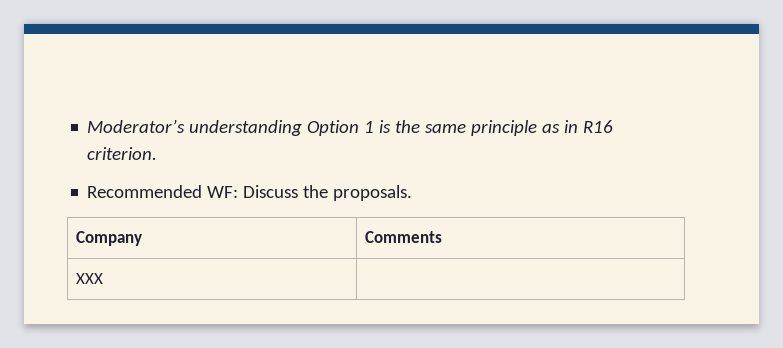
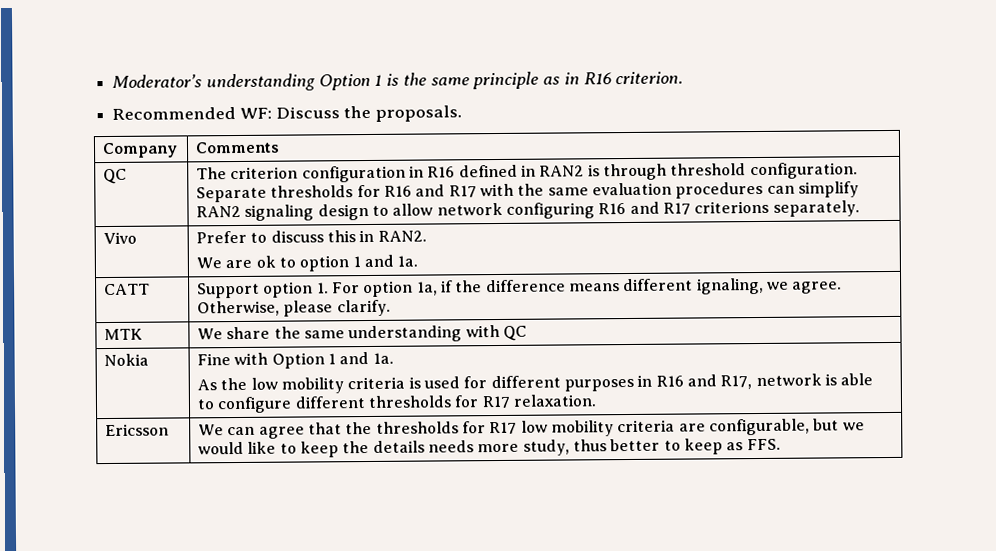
- XXX |
+ QC | The criterion configuration in R16 defined in RAN2 is through threshold configuration. Separate thresholds for R16 and R17 with the same evaluation procedures can simplify RAN2 signaling design to allow network configuring R16 and R17 criterions separately.
+ Vivo | Prefer to discuss this in RAN2.
+ We are ok to option 1 and 1a.
+ CATT | Support option 1. For option 1a, if the difference means different ignaling, we agree. Otherwise, please clarify.
+ MTK | We share the same understanding with QC
+ Nokia | Fine with Option 1 and 1a.
+ As the low mobility criteria is used for different purposes in R16 and R17, network is able to configure different thresholds for R17 relaxation.
+ Ericsson | We can agree that the thresholds for R17 low mobility criteria are configurable, but we would like to keep the details needs more study, thus better to keep as FFS.

